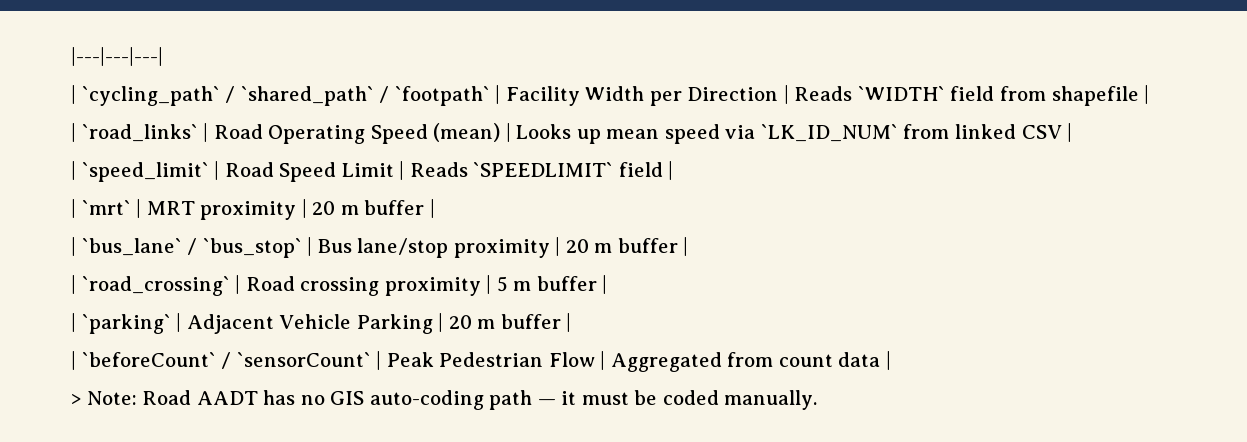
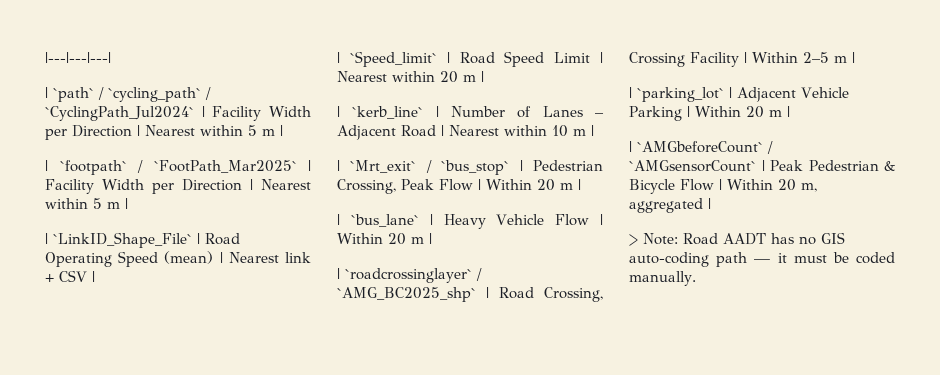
- | `cycling_path` / `shared_path` / `footpath` | Facility Width per Direction | Reads `WIDTH` field from shapefile |
- | `road_links` | Road Operating Speed (mean) | Looks up mean speed via `LK_ID_NUM` from linked CSV |
+ | `path` / `cycling_path` / `CyclingPath_Jul2024` | Facility Width per Direction | Nearest within 5 m |
+ | `footpath` / `FootPath_Mar2025` | Facility Width per Direction | Nearest within 5 m |
+ | `LinkID_Shape_File` | Road Operating Speed (mean) | Nearest link + CSV |
- | `speed_limit` | Road Speed Limit | Reads `SPEEDLIMIT` field |
- | `mrt` | MRT proximity | 20 m buffer |
+ | `Speed_limit` | Road Speed Limit | Nearest within 20 m |
+ | `kerb_line` | Number of Lanes – Adjacent Road | Nearest within 10 m |
+ | `Mrt_exit` / `bus_stop` | Pedestrian Crossing, Peak Flow | Within 20 m |
- | `bus_lane` / `bus_stop` | Bus lane/stop proximity | 20 m buffer |
- | `road_crossing` | Road crossing proximity | 5 m buffer |
- | `parking` | Adjacent Vehicle Parking | 20 m buffer |
- | `beforeCount` / `sensorCount` | Peak Pedestrian Flow | Aggregated from count data |
+ | `bus_lane` | Heavy Vehicle Flow | Within 20 m |
+ | `roadcrossinglayer` / `AMG_BC2025_shp` | Road Crossing, Crossing Facility | Within 2–5 m |
+ | `parking_lot` | Adjacent Vehicle Parking | Within 20 m |
+ | `AMGbeforeCount` / `AMGsensorCount` | Peak Pedestrian & Bicycle Flow | Within 20 m, aggregated |

